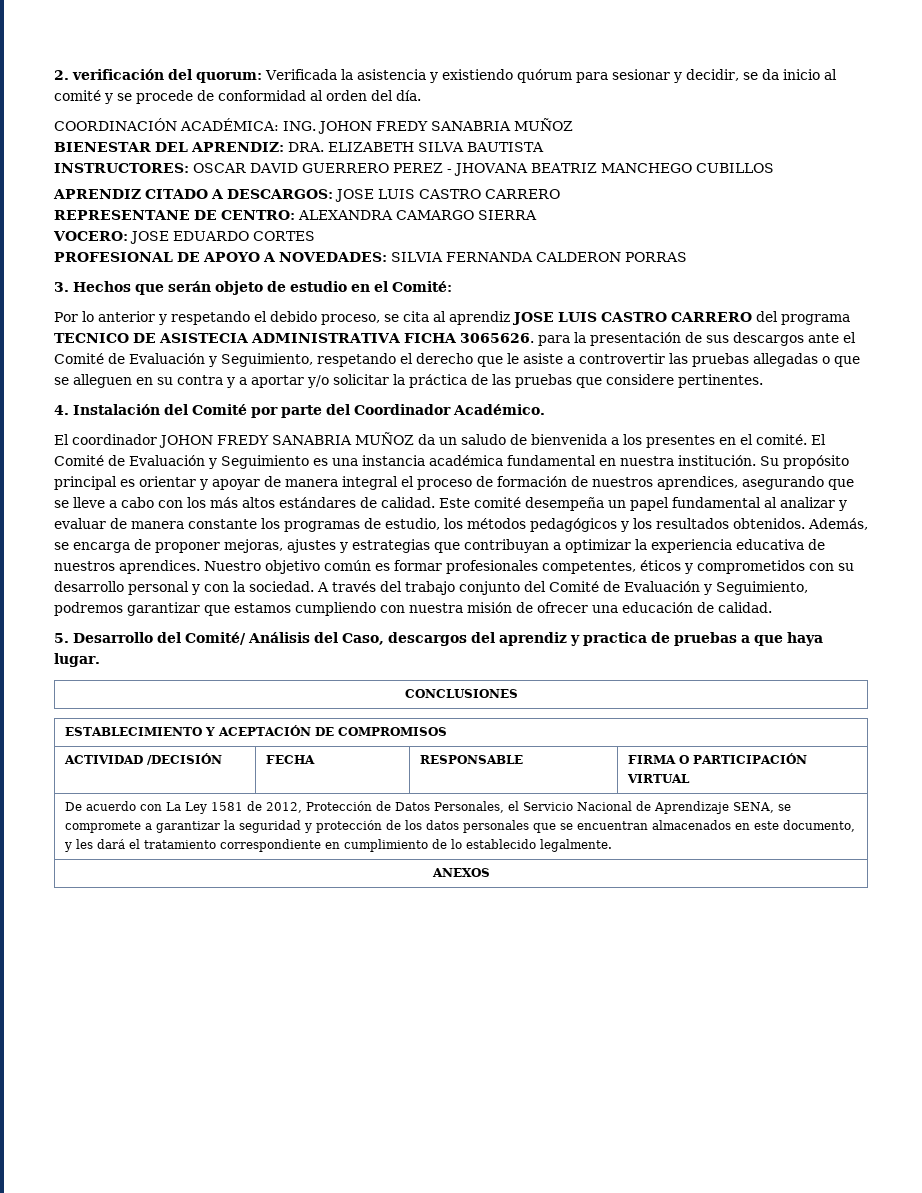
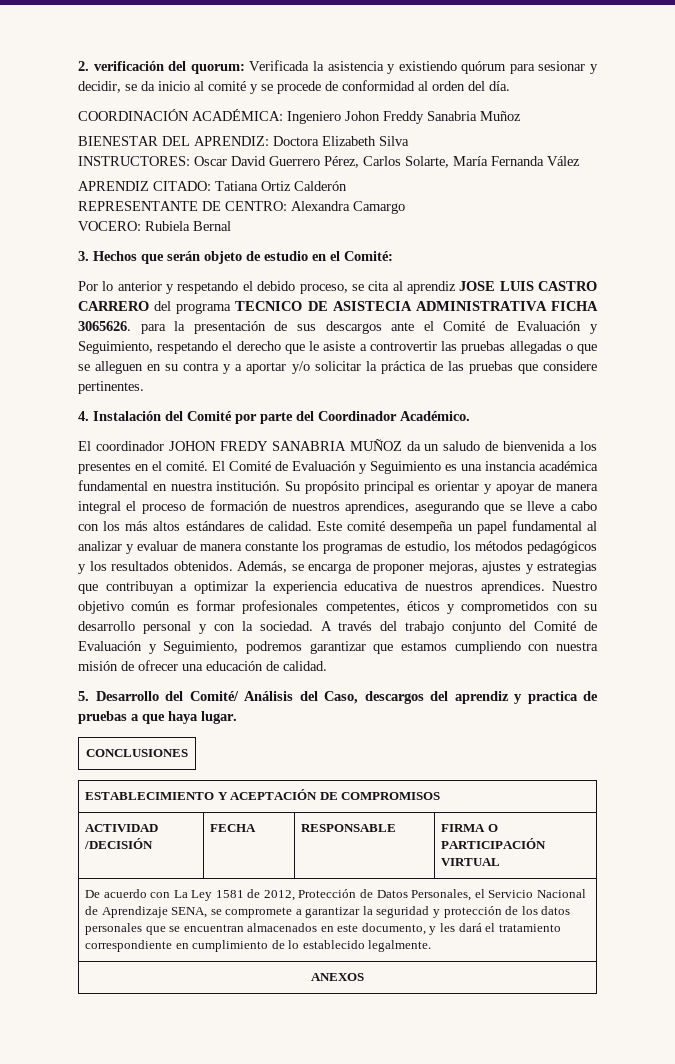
- COORDINACIÓN ACADÉMICA: ING. JOHON FREDY SANABRIA MUÑOZ
- BIENESTAR DEL APRENDIZ: DRA. ELIZABETH SILVA BAUTISTA
- INSTRUCTORES: OSCAR DAVID GUERRERO PEREZ - JHOVANA BEATRIZ MANCHEGO CUBILLOS
- APRENDIZ CITADO A DESCARGOS: JOSE LUIS CASTRO CARRERO
- REPRESENTANE DE CENTRO: ALEXANDRA CAMARGO SIERRA
- VOCERO: JOSE EDUARDO CORTES
- PROFESIONAL DE APOYO A NOVEDADES: SILVIA FERNANDA CALDERON PORRAS
+ COORDINACIÓN ACADÉMICA: Ingeniero Johon Freddy Sanabria Muñoz
+ BIENESTAR DEL APRENDIZ: Doctora Elizabeth Silva
+ INSTRUCTORES: Oscar David Guerrero Pérez, Carlos Solarte, María Fernanda Vález
+ APRENDIZ CITADO: Tatiana Ortiz Calderón
+ REPRESENTANTE DE CENTRO: Alexandra Camargo
+ VOCERO: Rubiela Bernal

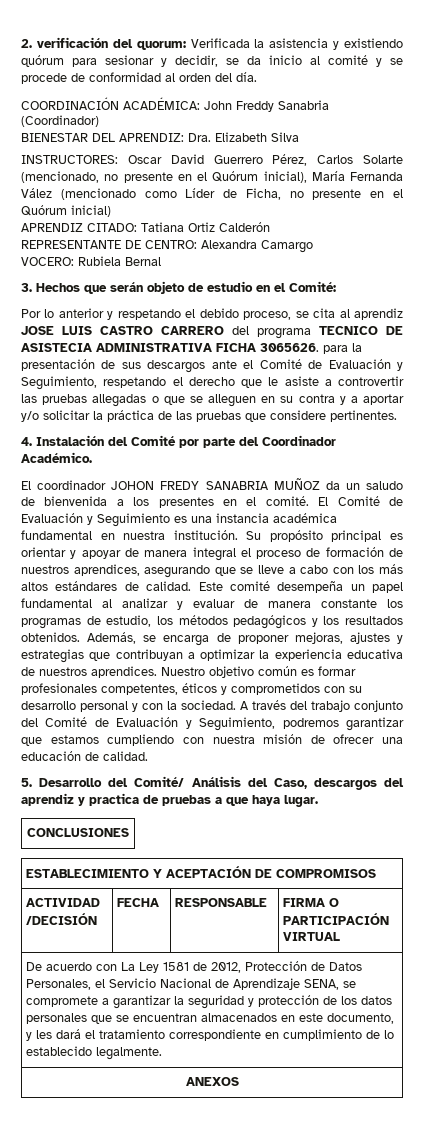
- COORDINACIÓN ACADÉMICA: Ingeniero Johon Freddy Sanabria Muñoz
+ COORDINACIÓN ACADÉMICA: John Freddy Sanabria (Coordinador)
- BIENESTAR DEL APRENDIZ: Doctora Elizabeth Silva
+ BIENESTAR DEL APRENDIZ: Dra. Elizabeth Silva
- INSTRUCTORES: Oscar David Guerrero Pérez, Carlos Solarte, María Fernanda Vález
+ INSTRUCTORES: Oscar David Guerrero Pérez, Carlos Solarte (mencionado, no presente en el Quórum inicial), María Fernanda Vález (mencionado como Líder de Ficha, no presente en el Quórum inicial)

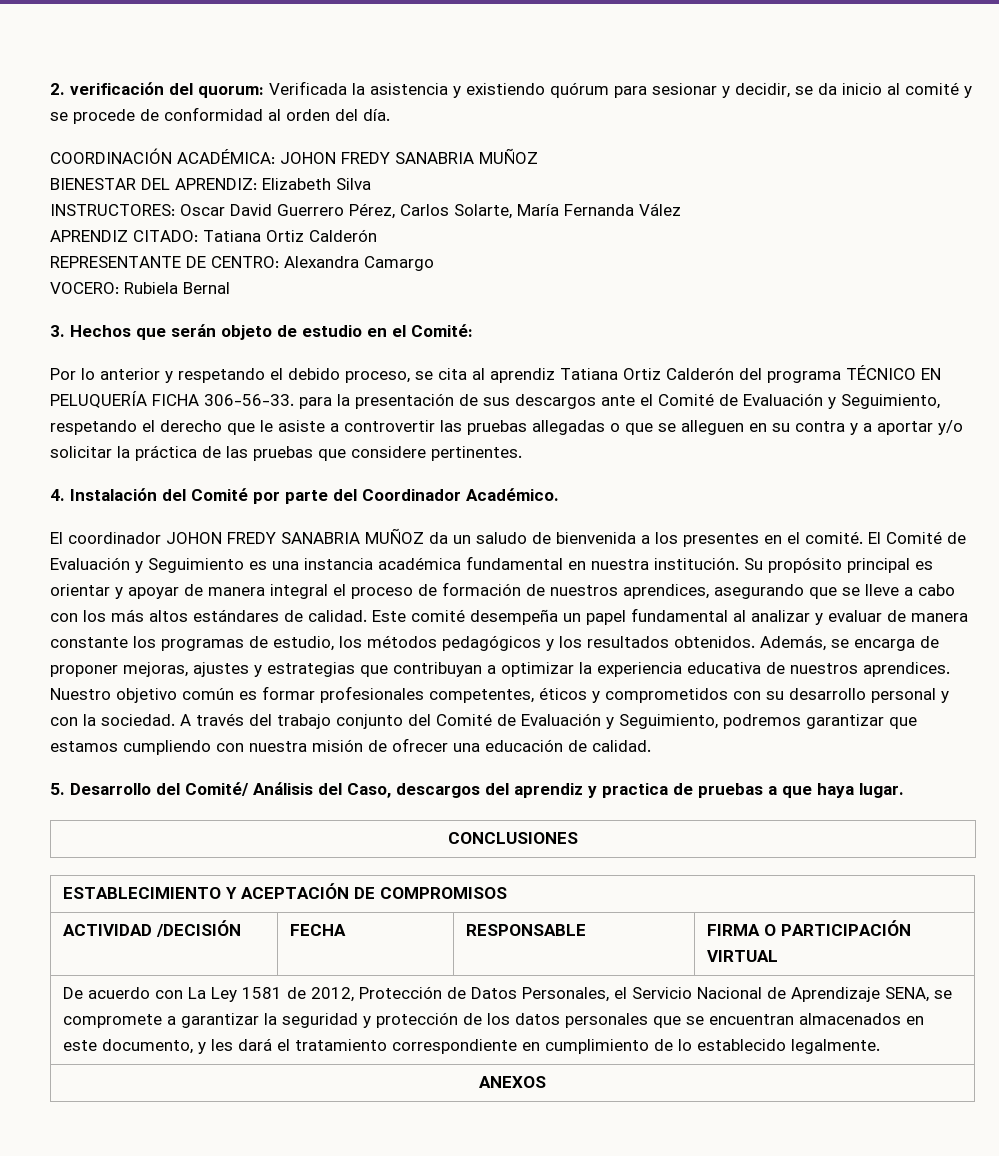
- COORDINACIÓN ACADÉMICA: John Freddy Sanabria (Coordinador)
+ COORDINACIÓN ACADÉMICA: JOHON FREDY SANABRIA MUÑOZ
- BIENESTAR DEL APRENDIZ: Dra. Elizabeth Silva
+ BIENESTAR DEL APRENDIZ: Elizabeth Silva
- INSTRUCTORES: Oscar David Guerrero Pérez, Carlos Solarte (mencionado, no presente en el Quórum inicial), María Fernanda Vález (mencionado como Líder de Ficha, no presente en el Quórum inicial)
+ INSTRUCTORES: Oscar David Guerrero Pérez, Carlos Solarte, María Fernanda Vález
- Por lo anterior y respetando el debido proceso, se cita al aprendiz JOSE LUIS CASTRO CARRERO del programa TECNICO DE ASISTECIA ADMINISTRATIVA FICHA 3065626. para la presentación de sus descargos ante el Comité de Evaluación y Seguimiento, respetando el derecho que le asiste a controvertir las pruebas allegadas o que se alleguen en su contra y a aportar y/o solicitar la práctica de las pruebas que considere pertinentes.
+ Por lo anterior y respetando el debido proceso, se cita al aprendiz Tatiana Ortiz Calderón del programa TÉCNICO EN PELUQUERÍA FICHA 306-56-33. para la presentación de sus descargos ante el Comité de Evaluación y Seguimiento, respetando el derecho que le asiste a controvertir las pruebas allegadas o que se alleguen en su contra y a aportar y/o solicitar la práctica de las pruebas que considere pertinentes.

